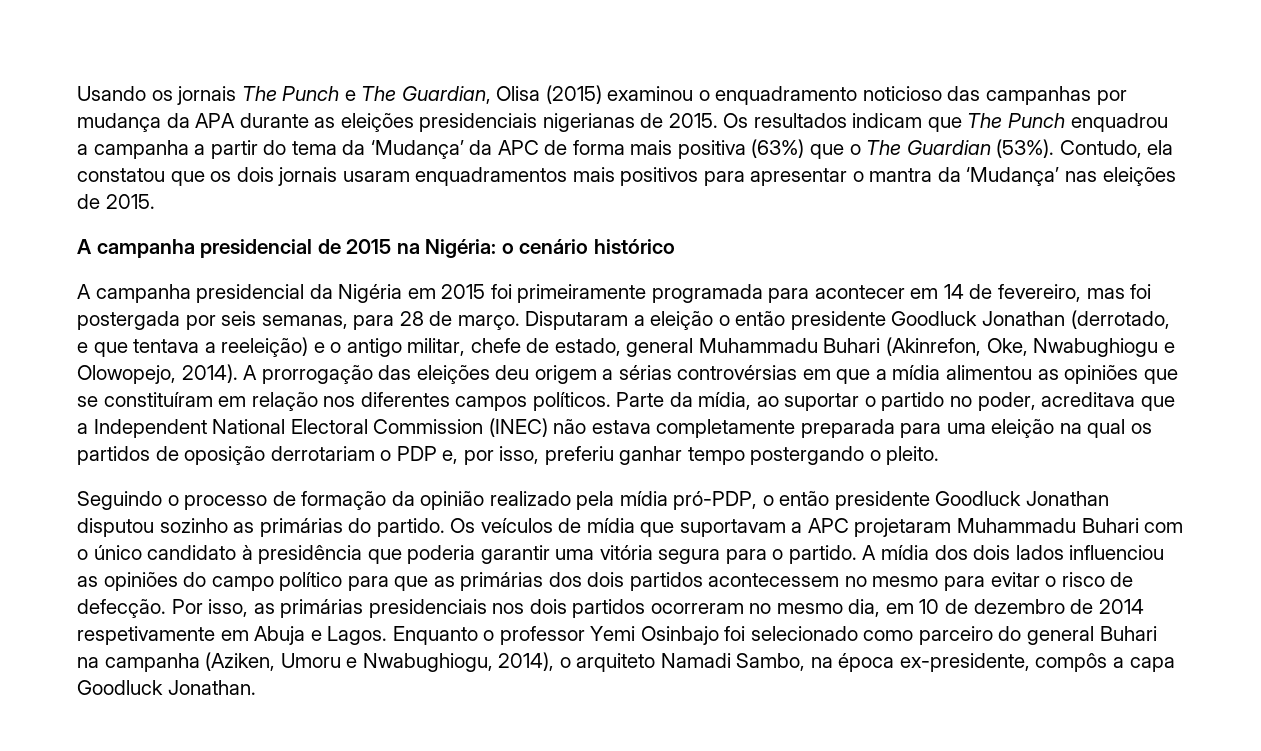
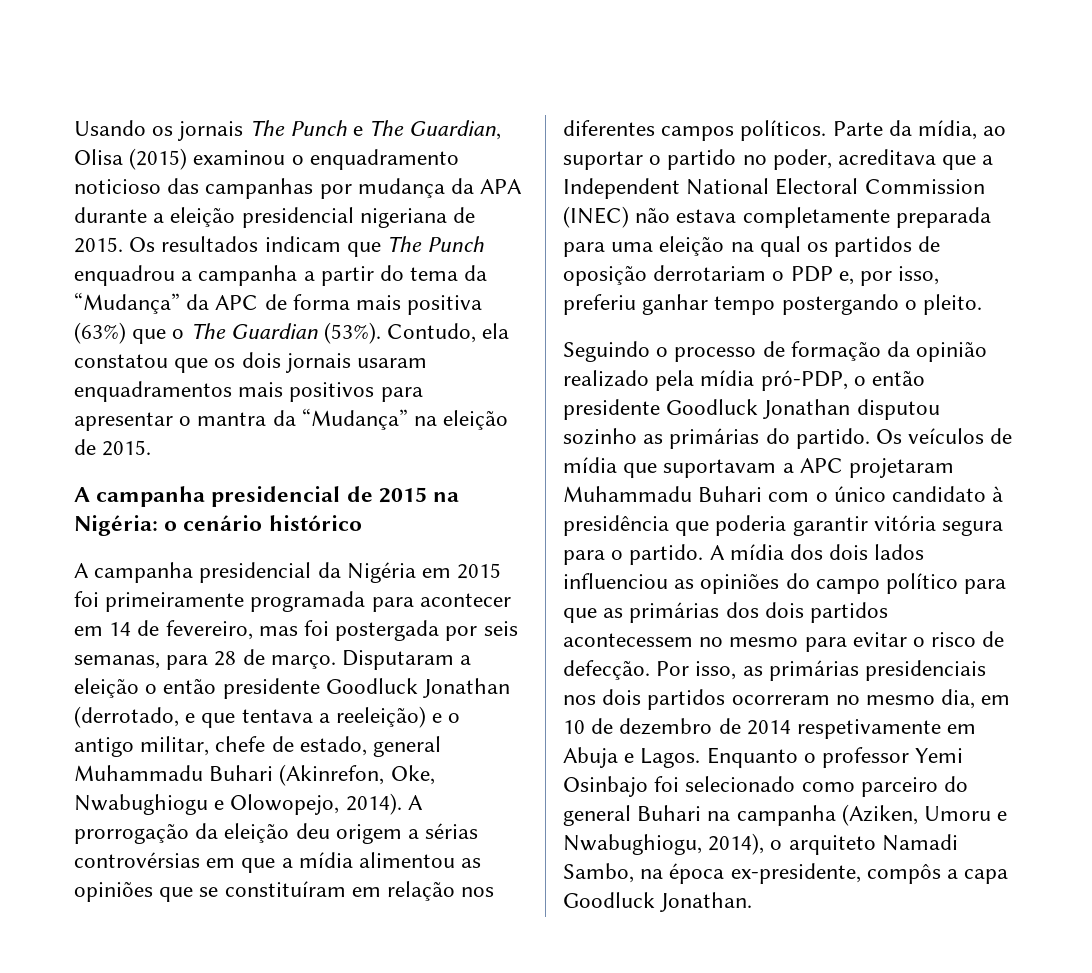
- Usando os jornais The Punch e The Guardian, Olisa (2015) examinou o enquadramento noticioso das campanhas por mudança da APA durante as eleições presidenciais nigerianas de 2015.
+ Usando os jornais The Punch e The Guardian, Olisa (2015) examinou o enquadramento noticioso das campanhas por mudança da APA durante a eleição presidencial nigeriana de 2015.
- Os resultados indicam que The Punch enquadrou a campanha a partir do tema da ‘Mudança’ da APC de forma mais positiva (63%) que o The Guardian (53%).
+ Os resultados indicam que The Punch enquadrou a campanha a partir do tema da “Mudança” da APC de forma mais positiva (63%) que o The Guardian (53%).
- Contudo, ela constatou que os dois jornais usaram enquadramentos mais positivos para apresentar o mantra da ‘Mudança’ nas eleições de 2015.
+ Contudo, ela constatou que os dois jornais usaram enquadramentos mais positivos para apresentar o mantra da “Mudança” na eleição de 2015.
- A prorrogação das eleições deu origem a sérias controvérsias em que a mídia alimentou as opiniões que se constituíram em relação nos diferentes campos políticos.
+ A prorrogação da eleição deu origem a sérias controvérsias em que a mídia alimentou as opiniões que se constituíram em relação nos diferentes campos políticos.
- Os veículos de mídia que suportavam a APC projetaram Muhammadu Buhari com o único candidato à presidência que poderia garantir uma vitória segura para o partido.
+ Os veículos de mídia que suportavam a APC projetaram Muhammadu Buhari com o único candidato à presidência que poderia garantir vitória segura para o partido.

